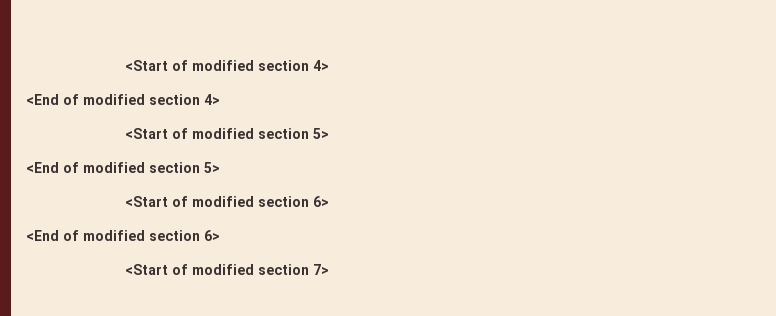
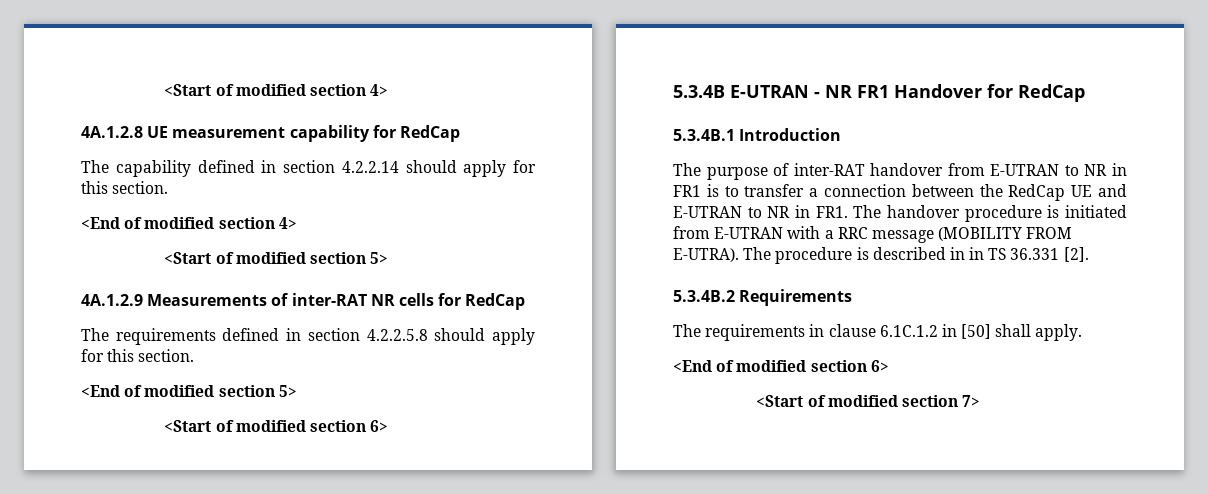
+ 4A.1.2.8 UE measurement capability for RedCap
+ The capability defined in section 4.2.2.14 should apply for this section.
+ 4A.1.2.9 Measurements of inter-RAT NR cells for RedCap
+ The requirements defined in section 4.2.2.5.8 should apply for this section.
+ 5.3.4B E-UTRAN - NR FR1 Handover for RedCap
+ 5.3.4B.1 Introduction
+ The purpose of inter-RAT handover from E-UTRAN to NR in FR1 is to transfer a connection between the RedCap UE and E-UTRAN to NR in FR1. The handover procedure is initiated from E-UTRAN with a RRC message (MOBILITY FROM E-UTRA). The procedure is described in in TS 36.331 [2].
+ 5.3.4B.2 Requirements
+ The requirements in clause 6.1C.1.2 in [50] shall apply.

